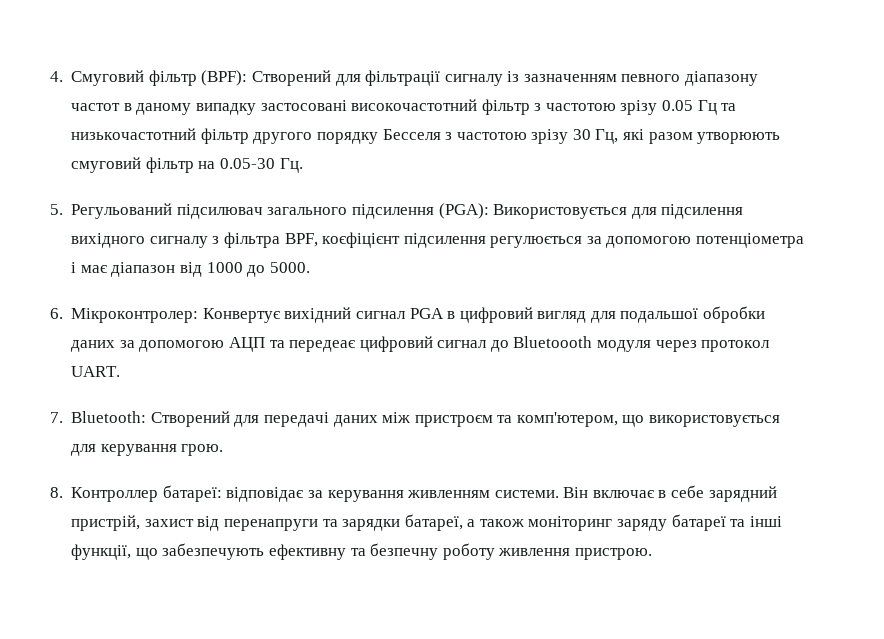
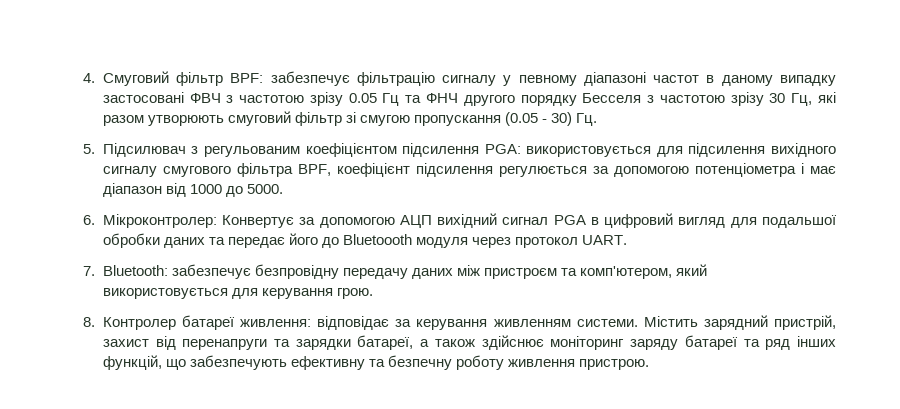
- 4. Смуговий фільтр (BPF): Створений для фільтрації сигналу із зазначенням певного діапазону частот в даному випадку застосовані високочастотний фільтр з частотою зрізу 0.05 Гц та низькочастотний фільтр другого порядку Бесселя з частотою зрізу 30 Гц, які разом утворюють смуговий фільтр на 0.05-30 Гц.
- 5. Регульований підсилювач загального підсилення (PGA): Використовується для підсилення вихідного сигналу з фільтра BPF, коєфіцієнт підсилення регулюється за допомогою потенціометра і має діапазон від 1000 до 5000.
+ 4. Смуговий фільтр BPF: забезпечує фільтрацію сигналу у певному діапазоні частот в даному випадку застосовані ФВЧ з частотою зрізу 0.05 Гц та ФНЧ другого порядку Бесселя з частотою зрізу 30 Гц, які разом утворюють смуговий фільтр зі смугою пропускання (0.05 - 30) Гц.
+ 5. Підсилювач з регульованим коефіцієнтом підсилення PGA: використовується для підсилення вихідного сигналу смугового фільтра BPF, коефіцієнт підсилення регулюється за допомогою потенціометра і має діапазон від 1000 до 5000.
- 6. Мікроконтролер: Конвертує вихідний сигнал PGA в цифровий вигляд для подальшої обробки даних за допомогою АЦП та передеає цифровий сигнал до Bluetoooth модуля через протокол UART.
+ 6. Мікроконтролер: Конвертує за допомогою АЦП вихідний сигнал PGA в цифровий вигляд для подальшої обробки даних та передає його до Bluetoooth модуля через протокол UART.
- 7. Bluetooth: Створений для передачі даних між пристроєм та комп'ютером, що використовується для керування грою.
+ 7. Bluetooth: забезпечує безпровідну передачу даних між пристроєм та комп'ютером, який використовується для керування грою.
- 8. Контроллер батареї: відповідає за керування живленням системи.
+ 8. Контролер батареї живлення: відповідає за керування живленням системи.
- Він включає в себе зарядний пристрій, захист від перенапруги та зарядки батареї, а також моніторинг заряду батареї та інші функції, що забезпечують ефективну та безпечну роботу живлення пристрою.
+ Містить зарядний пристрій, захист від перенапруги та зарядки батареї, а також здійснює моніторинг заряду батареї та ряд інших функцій, що забезпечують ефективну та безпечну роботу живлення пристрою.

